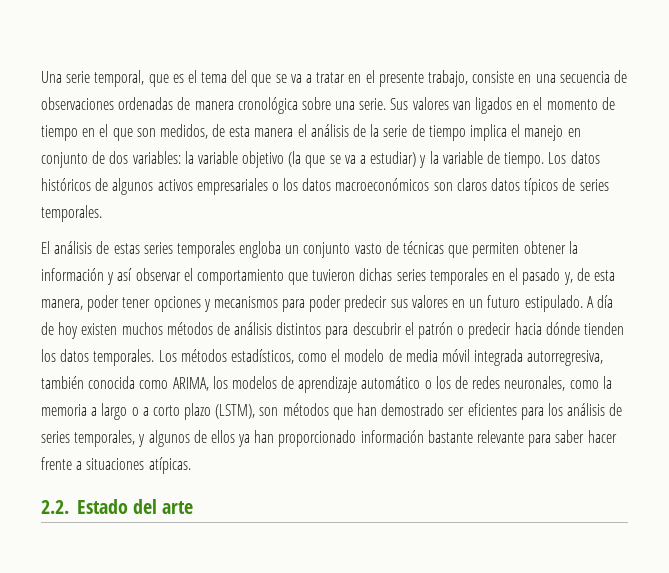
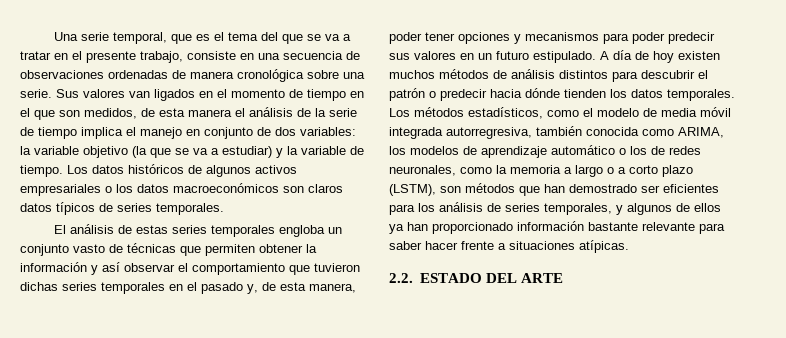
- 2.2. Estado del arte
+ 2.2. ESTADO DEL ARTE

